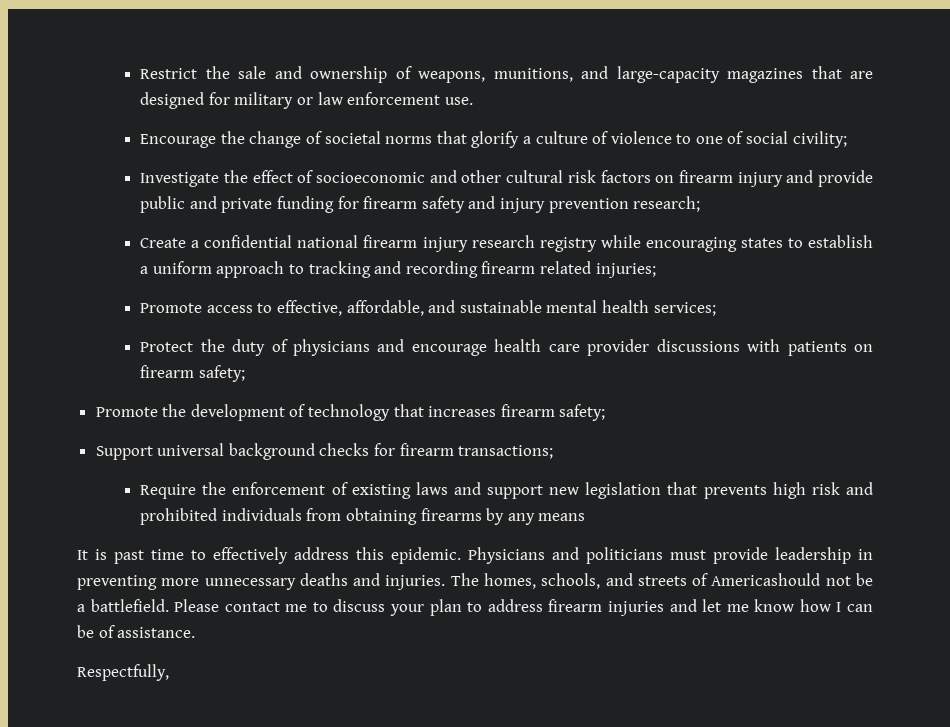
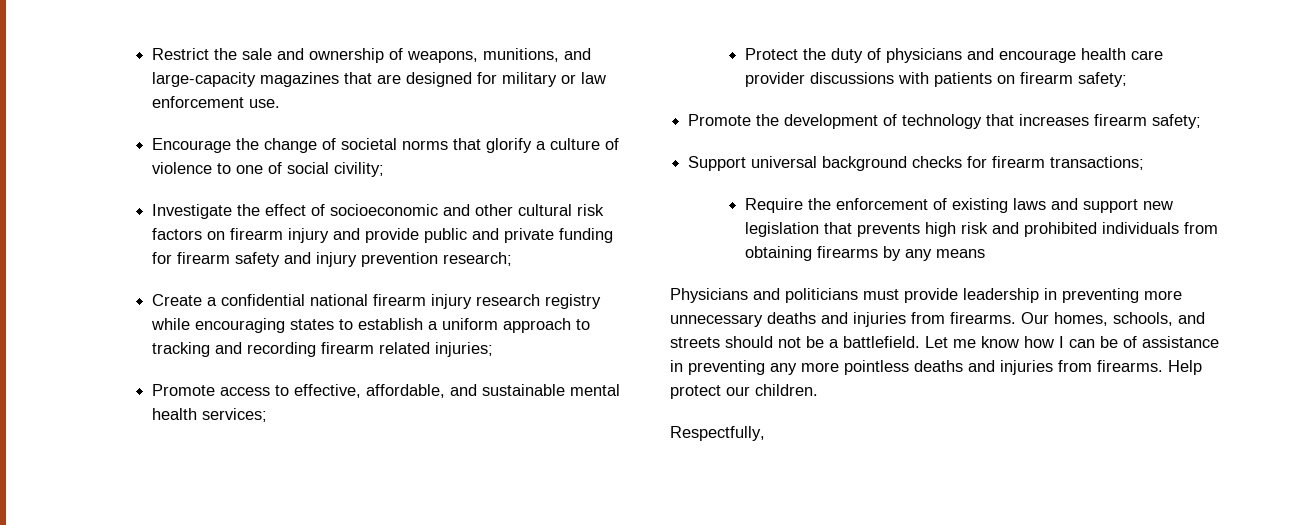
- It is past time to effectively address this epidemic. Physicians and politicians must provide leadership in preventing more unnecessary deaths and injuries. The homes, schools, and streets of Americashould not be a battlefield.
+ Physicians and politicians must provide leadership in preventing more unnecessary deaths and injuries from firearms. Our homes, schools, and streets should not be a battlefield.
- Please contact me to discuss your plan to address firearm injuries and let me know how I can be of assistance.
+ Let me know how I can be of assistance in preventing any more pointless deaths and injuries from firearms. Help protect our children.

